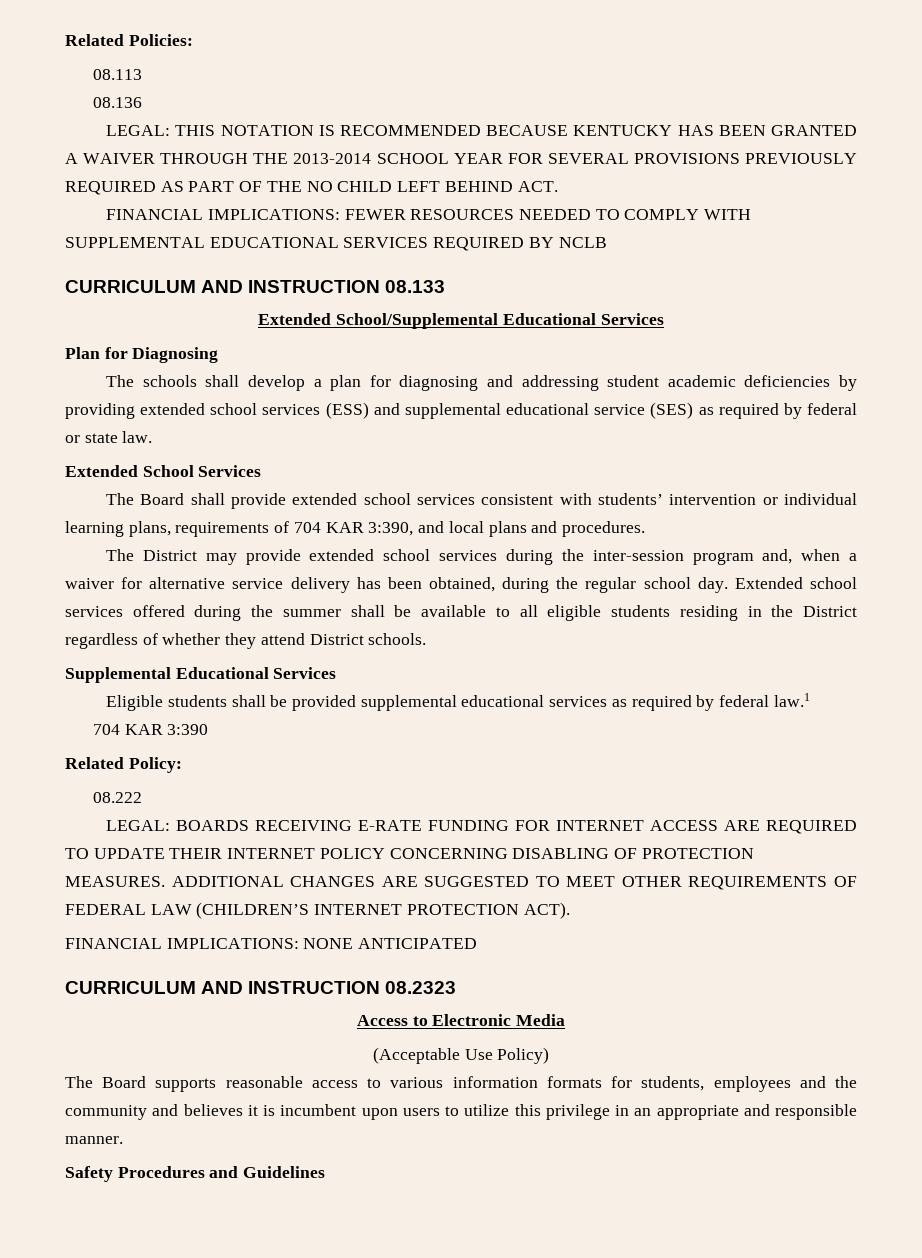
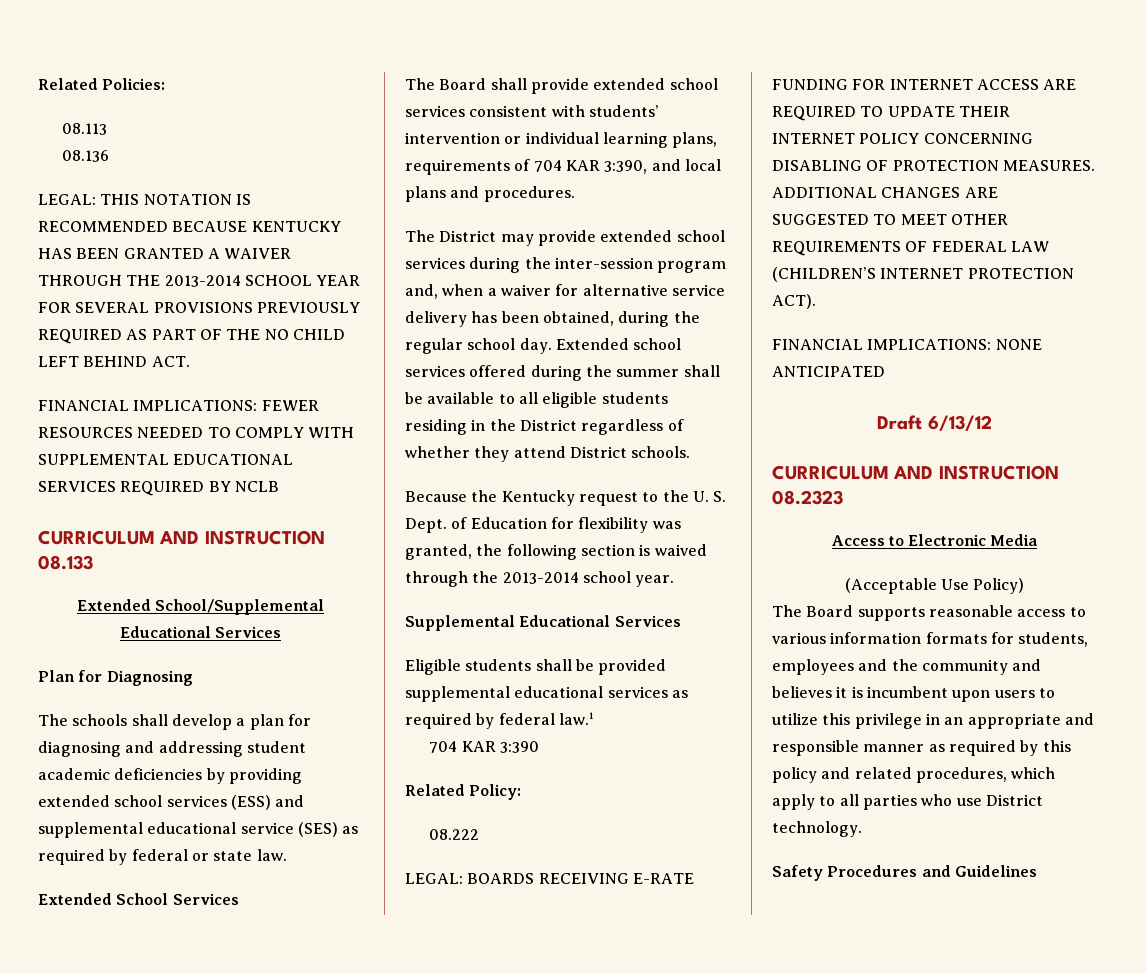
+ Because the Kentucky request to the U. S. Dept. of Education for flexibility was granted, the following section is waived through the 2013-2014 school year.
+ Draft 6/13/12
- The Board supports reasonable access to various information formats for students, employees and the community and believes it is incumbent upon users to utilize this privilege in an appropriate and responsible manner.
+ The Board supports reasonable access to various information formats for students, employees and the community and believes it is incumbent upon users to utilize this privilege in an appropriate and responsible manner as required by this policy and related procedures, which apply to all parties who use District technology.

